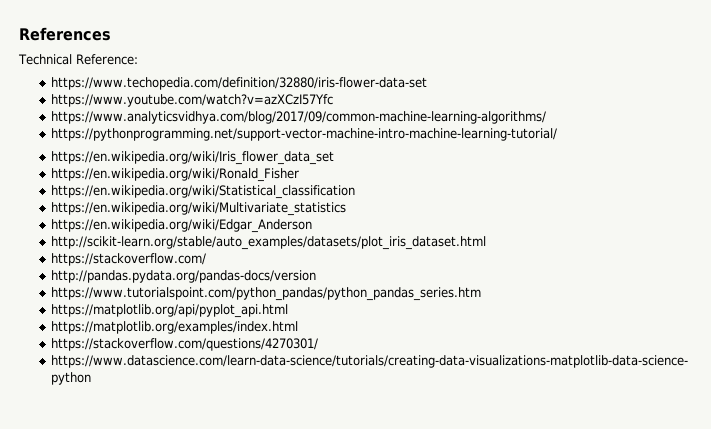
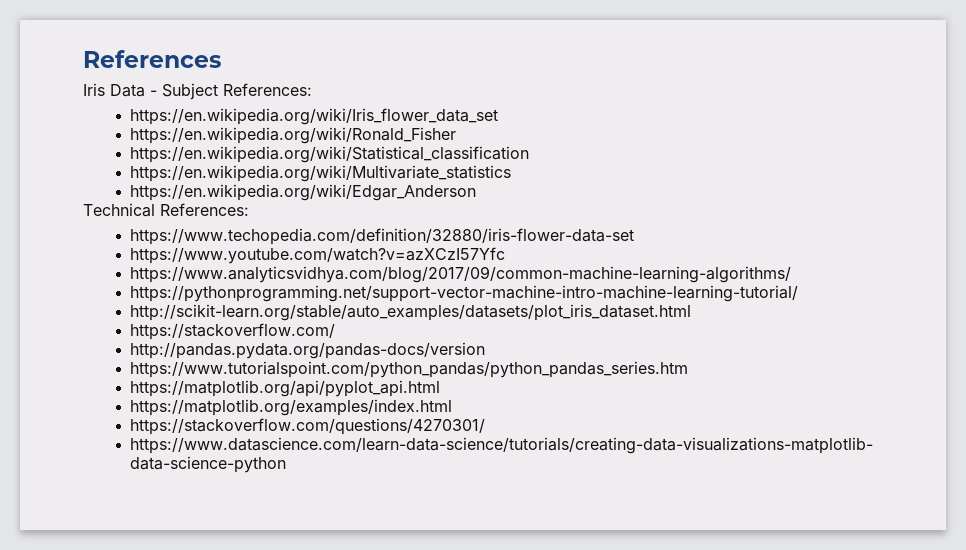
- Technical Reference:
- https://www.techopedia.com/definition/32880/iris-flower-data-set
- https://www.youtube.com/watch?v=azXCzI57Yfc
- https://www.analyticsvidhya.com/blog/2017/09/common-machine-learning-algorithms/
- https://pythonprogramming.net/support-vector-machine-intro-machine-learning-tutorial/
+ Iris Data - Subject References:
+ Technical References:
+ https://www.techopedia.com/definition/32880/iris-flower-data-set
+ https://www.youtube.com/watch?v=azXCzI57Yfc
+ https://www.analyticsvidhya.com/blog/2017/09/common-machine-learning-algorithms/
+ https://pythonprogramming.net/support-vector-machine-intro-machine-learning-tutorial/

